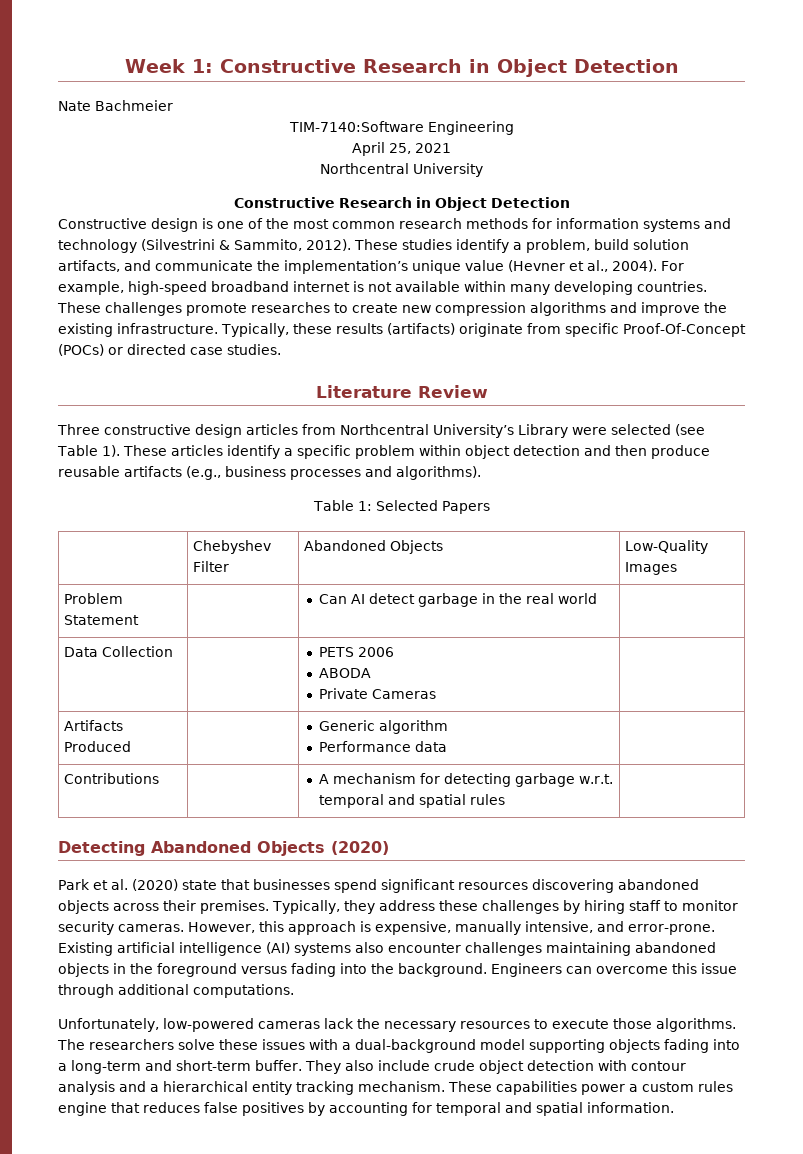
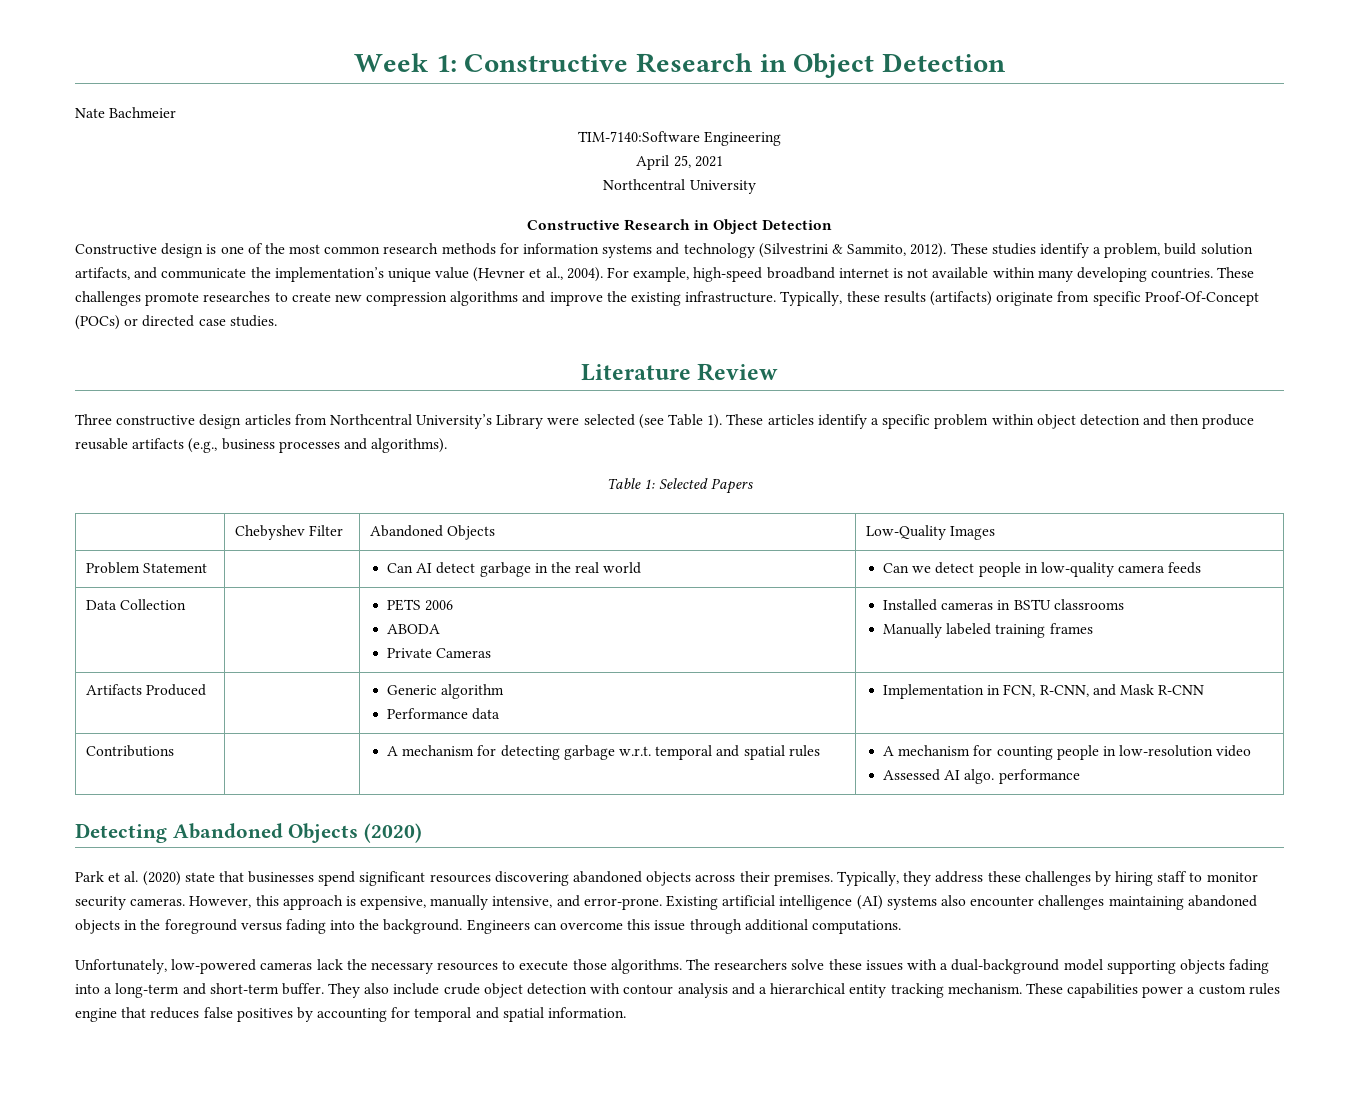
- Problem Statement | | Can AI detect garbage in the real world |
+ Problem Statement | | Can AI detect garbage in the real world | Can we detect people in low-quality camera feeds
  Data Collection | | PETS 2006
  ABODA
- Private Cameras |
+ Private Cameras | Installed cameras in BSTU classrooms
+ Manually labeled training frames
  Artifacts Produced | | Generic algorithm
- Performance data |
+ Performance data | Implementation in FCN, R-CNN, and Mask R-CNN
- Contributions | | A mechanism for detecting garbage w.r.t. temporal and spatial rules |
+ Contributions | | A mechanism for detecting garbage w.r.t. temporal and spatial rules | A mechanism for counting people in low-resolution video
+ Assessed AI algo. performance

